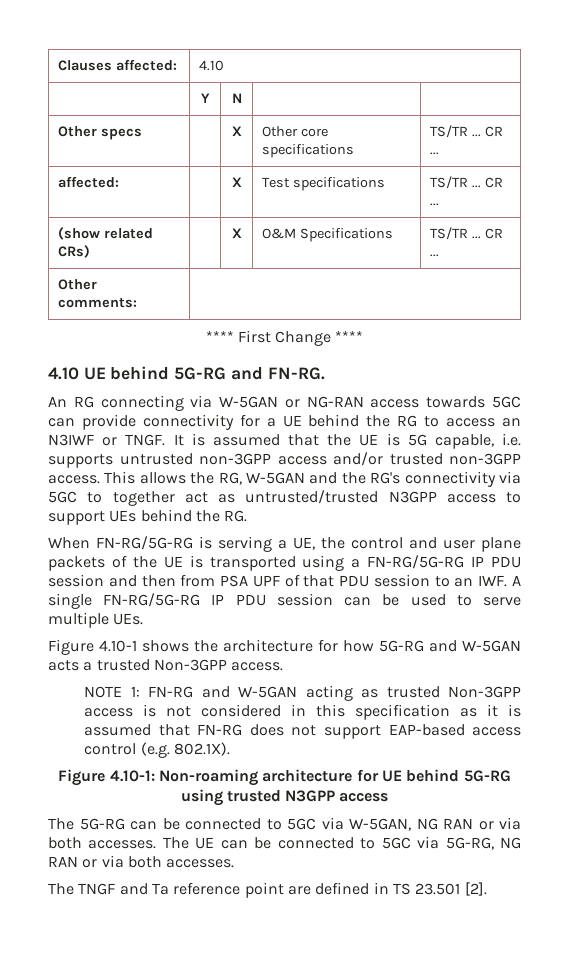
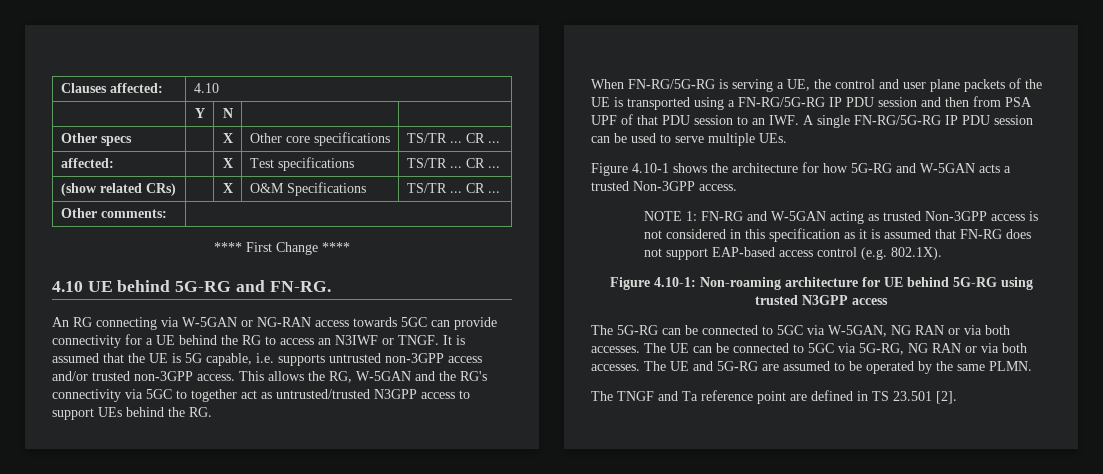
+ The UE and 5G-RG are assumed to be operated by the same PLMN.

